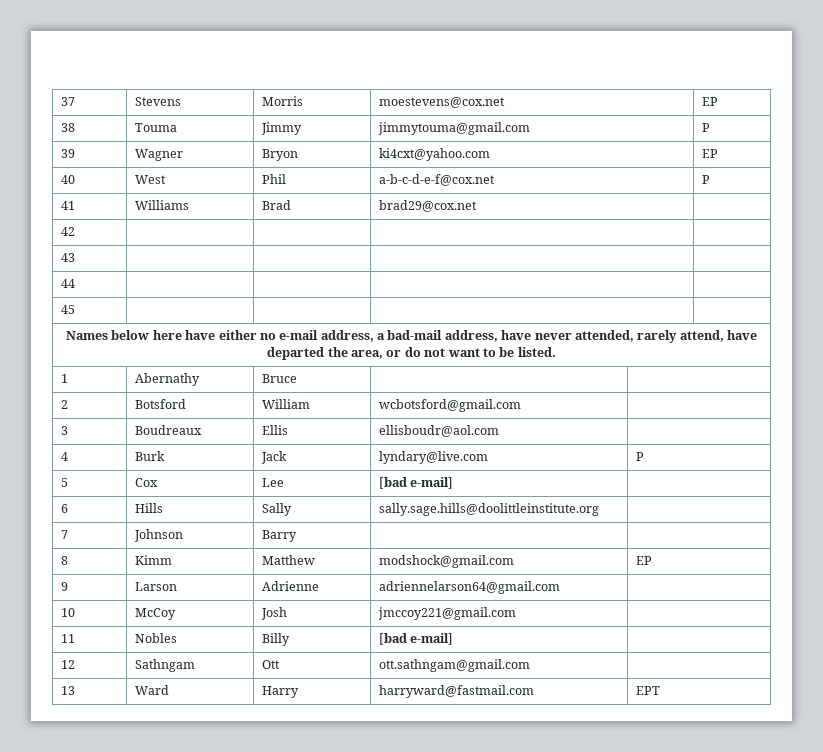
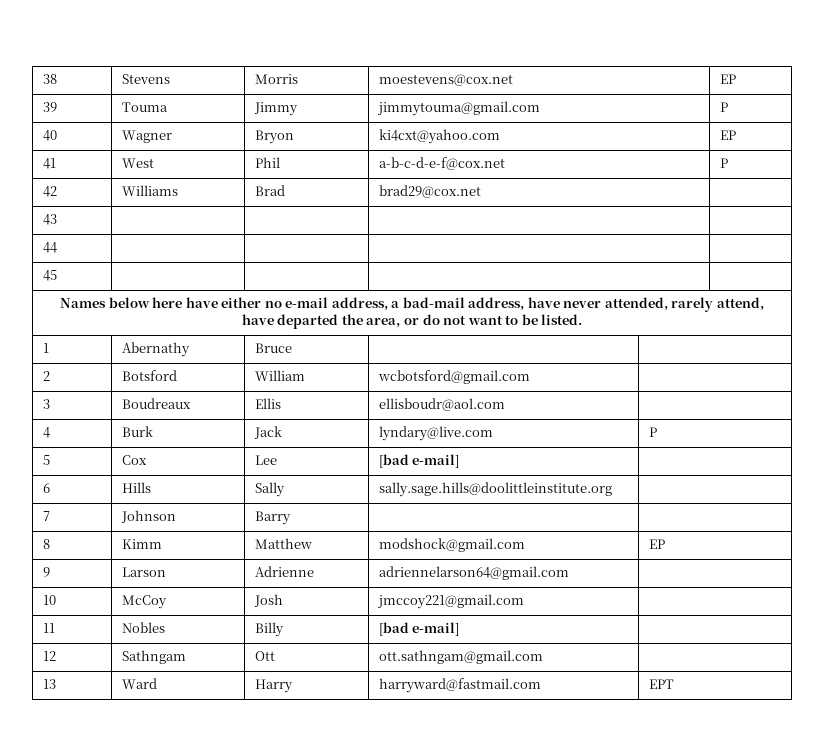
- 37 | Stevens | Morris | moestevens@cox.net | EP
+ 38 | Stevens | Morris | moestevens@cox.net | EP
- 38 | Touma | Jimmy | jimmytouma@gmail.com | P
+ 39 | Touma | Jimmy | jimmytouma@gmail.com | P
- 39 | Wagner | Bryon | ki4cxt@yahoo.com | EP
+ 40 | Wagner | Bryon | ki4cxt@yahoo.com | EP
- 40 | West | Phil | a-b-c-d-e-f@cox.net | P
+ 41 | West | Phil | a-b-c-d-e-f@cox.net | P
- 41 | Williams | Brad | brad29@cox.net |
+ 42 | Williams | Brad | brad29@cox.net |
- 42 | | | |

